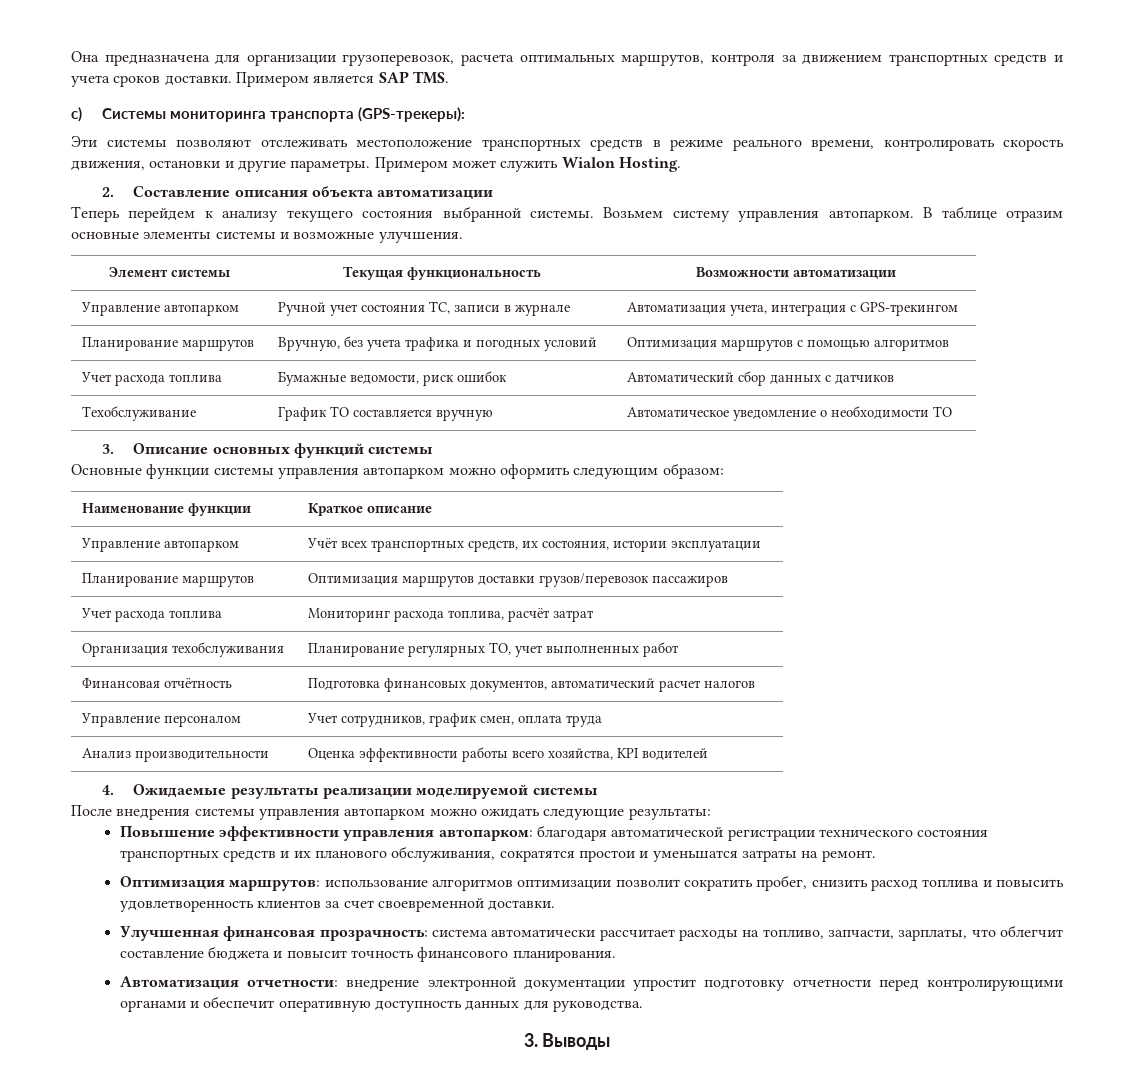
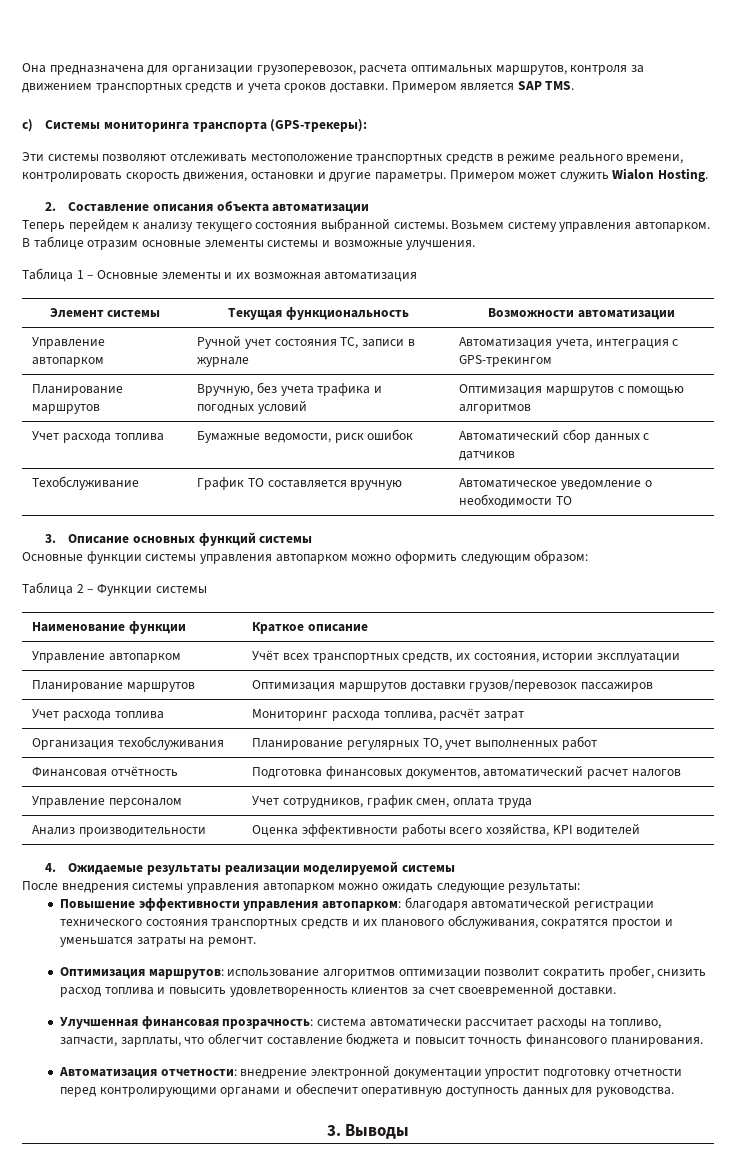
+ Таблица 1 – Основные элементы и их возможная автоматизация
+ Таблица 2 – Функции системы

